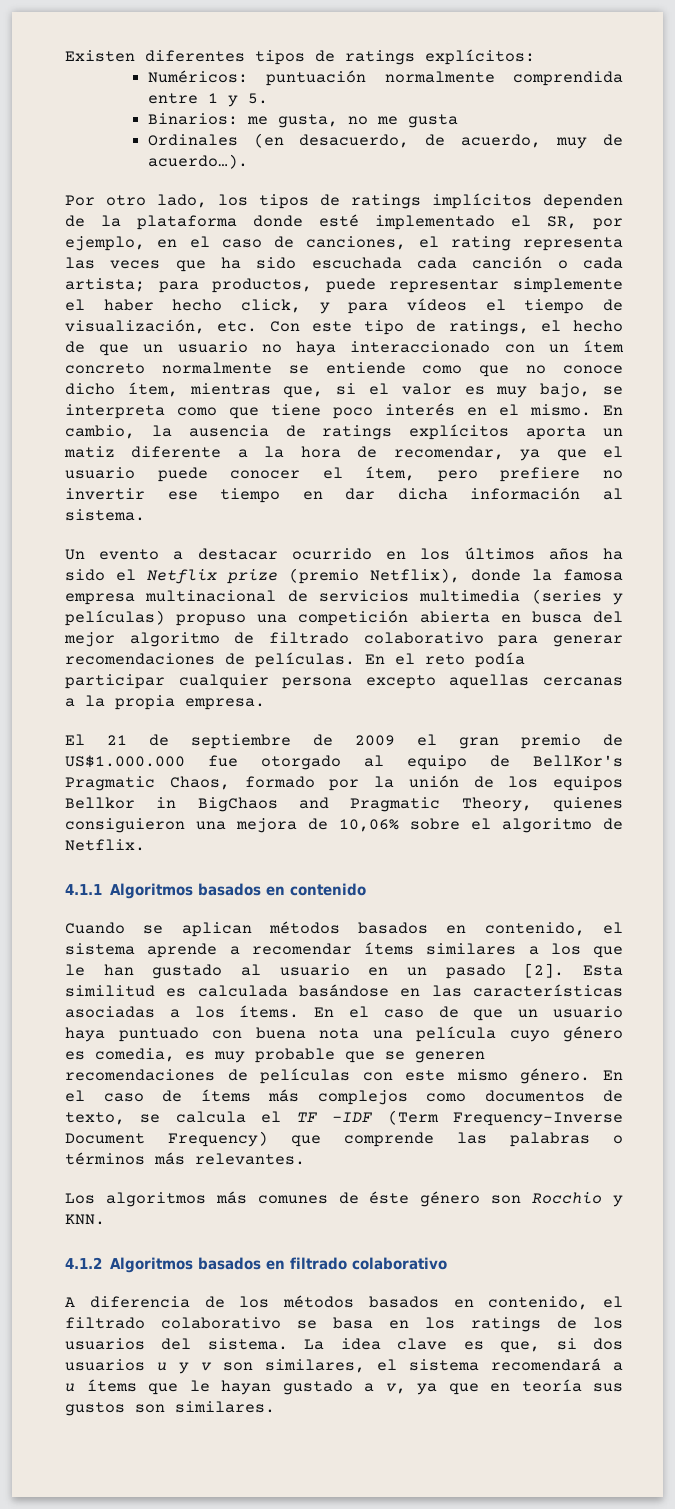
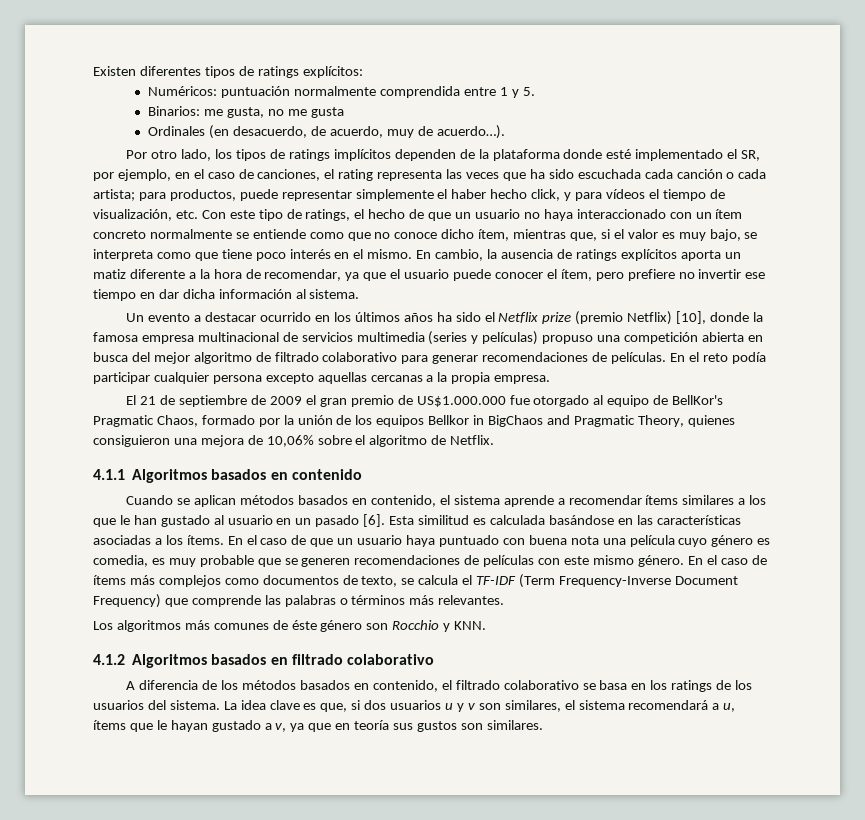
- Un evento a destacar ocurrido en los últimos años ha sido el Netflix prize (premio Netflix), donde la famosa empresa multinacional de servicios multimedia (series y películas) propuso una competición abierta en busca del mejor algoritmo de filtrado colaborativo para generar recomendaciones de películas.
+ Un evento a destacar ocurrido en los últimos años ha sido el Netflix prize (premio Netflix) [10], donde la famosa empresa multinacional de servicios multimedia (series y películas) propuso una competición abierta en busca del mejor algoritmo de filtrado colaborativo para generar recomendaciones de películas.
- Cuando se aplican métodos basados en contenido, el sistema aprende a recomendar ítems similares a los que le han gustado al usuario en un pasado [2].
+ Cuando se aplican métodos basados en contenido, el sistema aprende a recomendar ítems similares a los que le han gustado al usuario en un pasado [6].
- En el caso de ítems más complejos como documentos de texto, se calcula el TF -IDF (Term Frequency-Inverse Document Frequency) que comprende las palabras o términos más relevantes.
+ En el caso de ítems más complejos como documentos de texto, se calcula el TF-IDF (Term Frequency-Inverse Document Frequency) que comprende las palabras o términos más relevantes.
- La idea clave es que, si dos usuarios u y v son similares, el sistema recomendará a u ítems que le hayan gustado a v, ya que en teoría sus gustos son similares.
+ La idea clave es que, si dos usuarios u y v son similares, el sistema recomendará a u, ítems que le hayan gustado a v, ya que en teoría sus gustos son similares.

